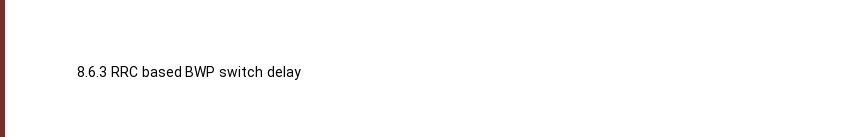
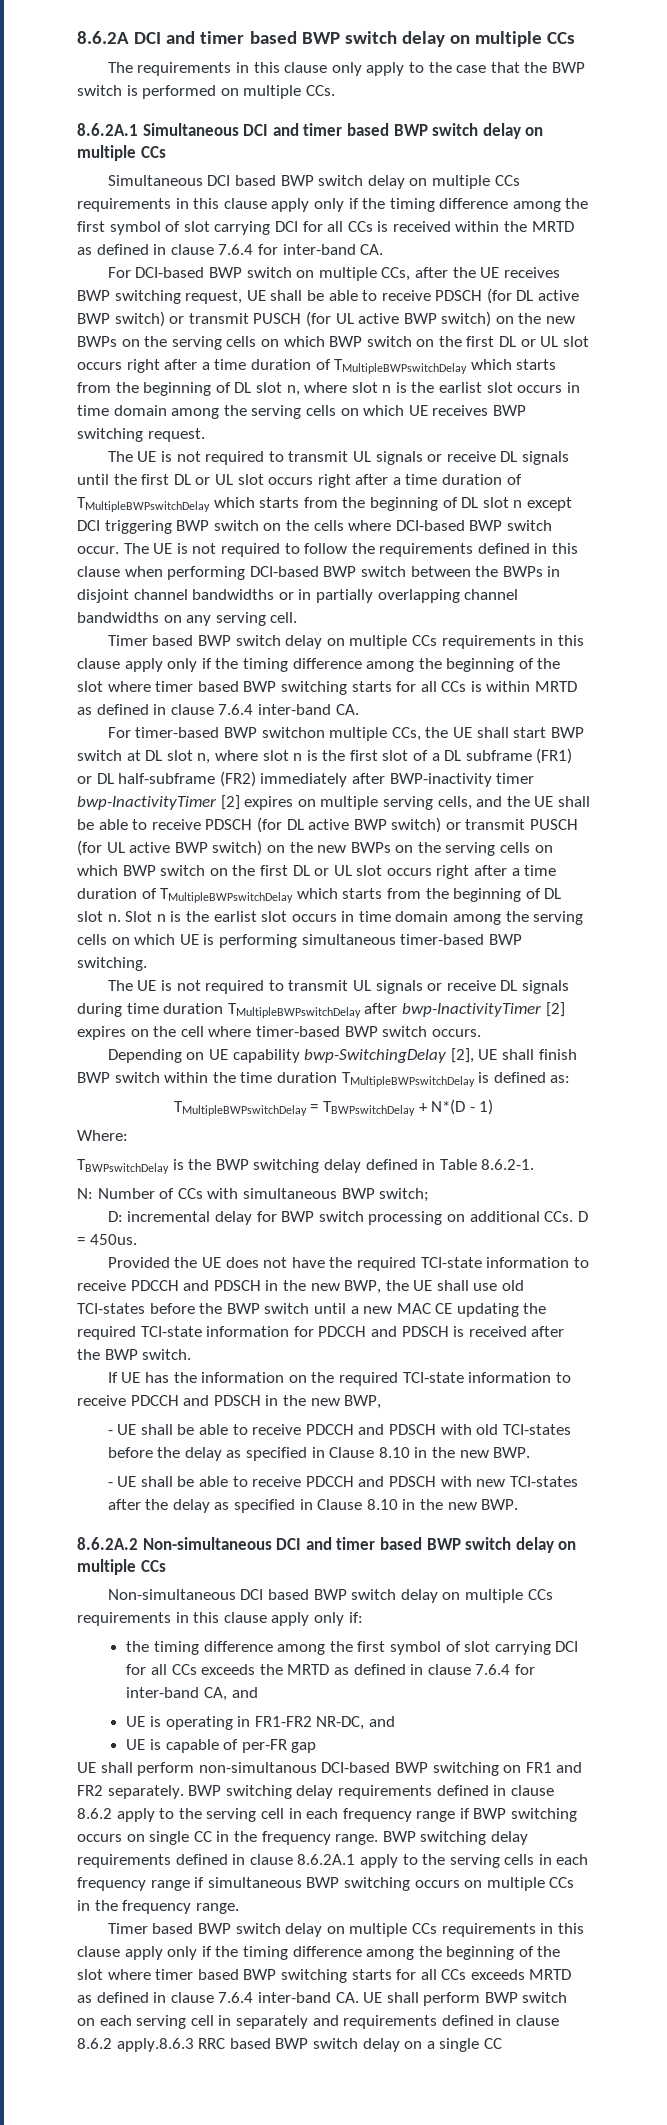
- 8.6.3 RRC based BWP switch delay
+ 8.6.2A DCI and timer based BWP switch delay on multiple CCs
+ The requirements in this clause only apply to the case that the BWP switch is performed on multiple CCs.
+ 8.6.2A.1 Simultaneous DCI and timer based BWP switch delay on multiple CCs
+ Simultaneous DCI based BWP switch delay on multiple CCs requirements in this clause apply only if the timing difference among the first symbol of slot carrying DCI for all CCs is received within the MRTD as defined in clause 7.6.4 for inter-band CA.
+ For DCI-based BWP switch on multiple CCs, after the UE receives BWP switching request, UE shall be able to receive PDSCH (for DL active BWP switch) or transmit PUSCH (for UL active BWP switch) on the new BWPs on the serving cells on which BWP switch on the first DL or UL slot occurs right after a time duration of TMultipleBWPswitchDelay which starts from the beginning of DL slot n, where slot n is the earlist slot occurs in time domain among the serving cells on which UE receives BWP switching request.
+ The UE is not required to transmit UL signals or receive DL signals until the first DL or UL slot occurs right after a time duration of TMultipleBWPswitchDelay which starts from the beginning of DL slot n except DCI triggering BWP switch on the cells where DCI-based BWP switch occur. The UE is not required to follow the requirements defined in this clause when performing DCI-based BWP switch between the BWPs in disjoint channel bandwidths or in partially overlapping channel bandwidths on any serving cell.
+ Timer based BWP switch delay on multiple CCs requirements in this clause apply only if the timing difference among the beginning of the slot where timer based BWP switching starts for all CCs is within MRTD as defined in clause 7.6.4 inter-band CA.
+ For timer-based BWP switchon multiple CCs, the UE shall start BWP switch at DL slot n, where slot n is the first slot of a DL subframe (FR1) or DL half-subframe (FR2) immediately after BWP-inactivity timer bwp-InactivityTimer [2] expires on multiple serving cells, and the UE shall be able to receive PDSCH (for DL active BWP switch) or transmit PUSCH (for UL active BWP switch) on the new BWPs on the serving cells on which BWP switch on the first DL or UL slot occurs right after a time duration of TMultipleBWPswitchDelay which starts from the beginning of DL slot n. Slot n is the earlist slot occurs in time domain among the serving cells on which UE is performing simultaneous timer-based BWP switching.
+ The UE is not required to transmit UL signals or receive DL signals during time duration TMultipleBWPswitchDelay after bwp-InactivityTimer [2] expires on the cell where timer-based BWP switch occurs.
+ Depending on UE capability bwp-SwitchingDelay [2], UE shall finish BWP switch within the time duration TMultipleBWPswitchDelay is defined as:
+ TMultipleBWPswitchDelay = TBWPswitchDelay + N*(D - 1)
+ Where:
+ TBWPswitchDelay is the BWP switching delay defined in Table 8.6.2-1.
+ N: Number of CCs with simultaneous BWP switch;
+ D: incremental delay for BWP switch processing on additional CCs. D = 450us.
+ Provided the UE does not have the required TCI-state information to receive PDCCH and PDSCH in the new BWP, the UE shall use old TCI-states before the BWP switch until a new MAC CE updating the required TCI-state information for PDCCH and PDSCH is received after the BWP switch.
+ If UE has the information on the required TCI-state information to receive PDCCH and PDSCH in the new BWP,
+ - UE shall be able to receive PDCCH and PDSCH with old TCI-states before the delay as specified in Clause 8.10 in the new BWP.
+ - UE shall be able to receive PDCCH and PDSCH with new TCI-states after the delay as specified in Clause 8.10 in the new BWP.
+ 8.6.2A.2 Non-simultaneous DCI and timer based BWP switch delay on multiple CCs
+ Non-simultaneous DCI based BWP switch delay on multiple CCs requirements in this clause apply only if:
+ the timing difference among the first symbol of slot carrying DCI for all CCs exceeds the MRTD as defined in clause 7.6.4 for inter-band CA, and
+ UE is operating in FR1-FR2 NR-DC, and
+ UE is capable of per-FR gap
+ UE shall perform non-simultanous DCI-based BWP switching on FR1 and FR2 separately. BWP switching delay requirements defined in clause 8.6.2 apply to the serving cell in each frequency range if BWP switching occurs on single CC in the frequency range. BWP switching delay requirements defined in clause 8.6.2A.1 apply to the serving cells in each frequency range if simultaneous BWP switching occurs on multiple CCs in the frequency range.
+ Timer based BWP switch delay on multiple CCs requirements in this clause apply only if the timing difference among the beginning of the slot where timer based BWP switching starts for all CCs exceeds MRTD as defined in clause 7.6.4 inter-band CA. UE shall perform BWP switch on each serving cell in separately and requirements defined in clause 8.6.2 apply.8.6.3 RRC based BWP switch delay on a single CC

